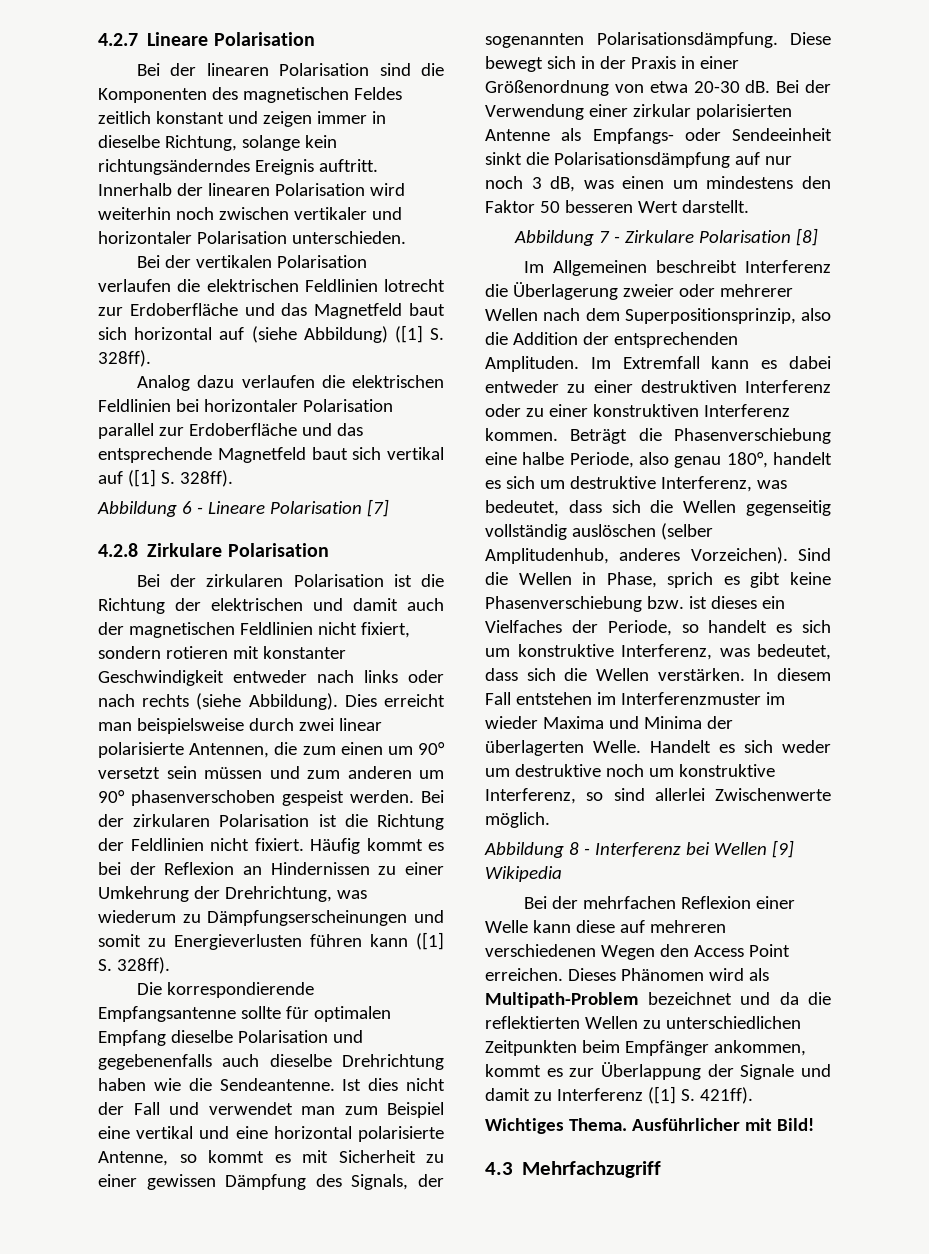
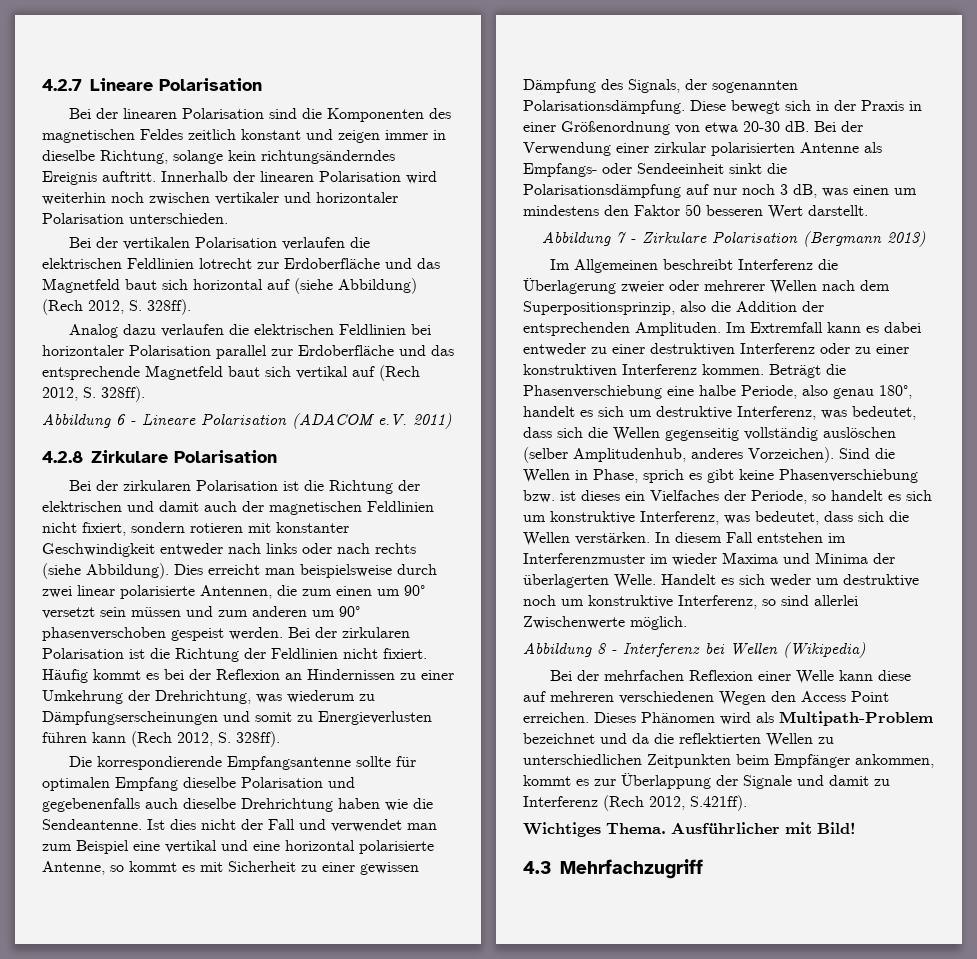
- Bei der vertikalen Polarisation verlaufen die elektrischen Feldlinien lotrecht zur Erdoberfläche und das Magnetfeld baut sich horizontal auf (siehe Abbildung) ([1] S. 328ff).
+ Bei der vertikalen Polarisation verlaufen die elektrischen Feldlinien lotrecht zur Erdoberfläche und das Magnetfeld baut sich horizontal auf (siehe Abbildung) (Rech 2012, S. 328ff).
- Analog dazu verlaufen die elektrischen Feldlinien bei horizontaler Polarisation parallel zur Erdoberfläche und das entsprechende Magnetfeld baut sich vertikal auf ([1] S. 328ff).
+ Analog dazu verlaufen die elektrischen Feldlinien bei horizontaler Polarisation parallel zur Erdoberfläche und das entsprechende Magnetfeld baut sich vertikal auf (Rech 2012, S. 328ff).
- Abbildung 6 - Lineare Polarisation [7]
+ Abbildung 6 - Lineare Polarisation (ADACOM e.V. 2011)
- Häufig kommt es bei der Reflexion an Hindernissen zu einer Umkehrung der Drehrichtung, was wiederum zu Dämpfungserscheinungen und somit zu Energieverlusten führen kann ([1] S. 328ff).
+ Häufig kommt es bei der Reflexion an Hindernissen zu einer Umkehrung der Drehrichtung, was wiederum zu Dämpfungserscheinungen und somit zu Energieverlusten führen kann (Rech 2012, S. 328ff).
- Abbildung 7 - Zirkulare Polarisation [8]
+ Abbildung 7 - Zirkulare Polarisation (Bergmann 2013)
- Abbildung 8 - Interferenz bei Wellen [9] Wikipedia
+ Abbildung 8 - Interferenz bei Wellen (Wikipedia)
- Dieses Phänomen wird als Multipath-Problem bezeichnet und da die reflektierten Wellen zu unterschiedlichen Zeitpunkten beim Empfänger ankommen, kommt es zur Überlappung der Signale und damit zu Interferenz ([1] S. 421ff).
+ Dieses Phänomen wird als Multipath-Problem bezeichnet und da die reflektierten Wellen zu unterschiedlichen Zeitpunkten beim Empfänger ankommen, kommt es zur Überlappung der Signale und damit zu Interferenz (Rech 2012, S.421ff).

